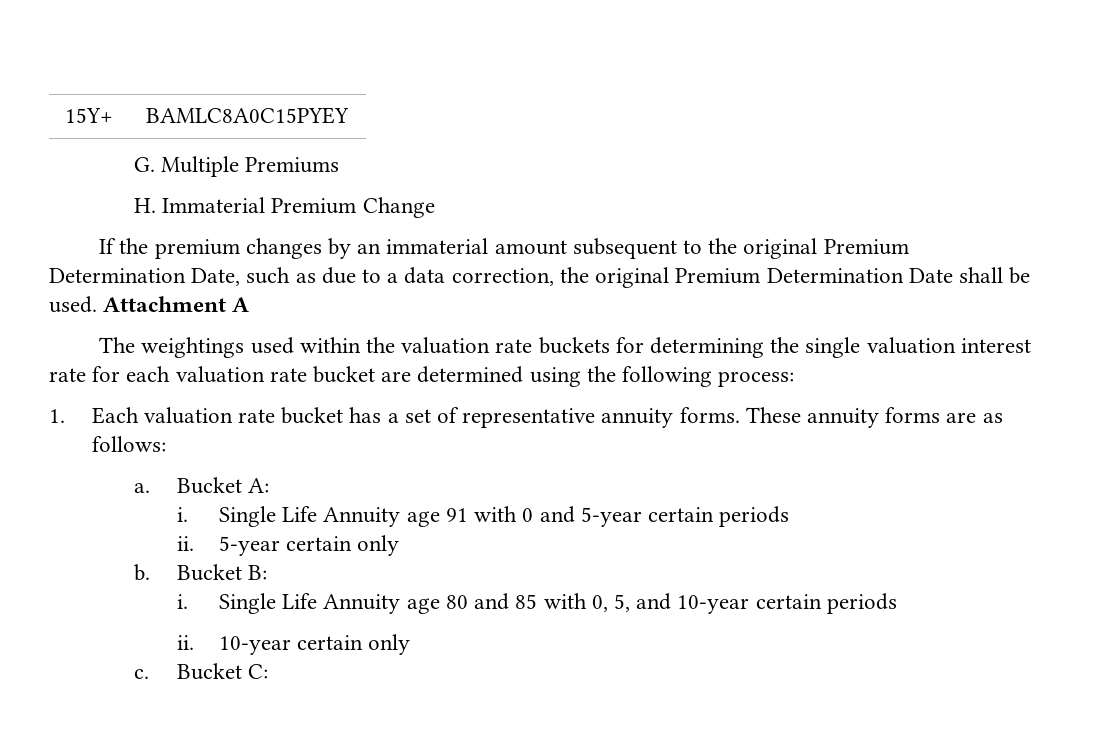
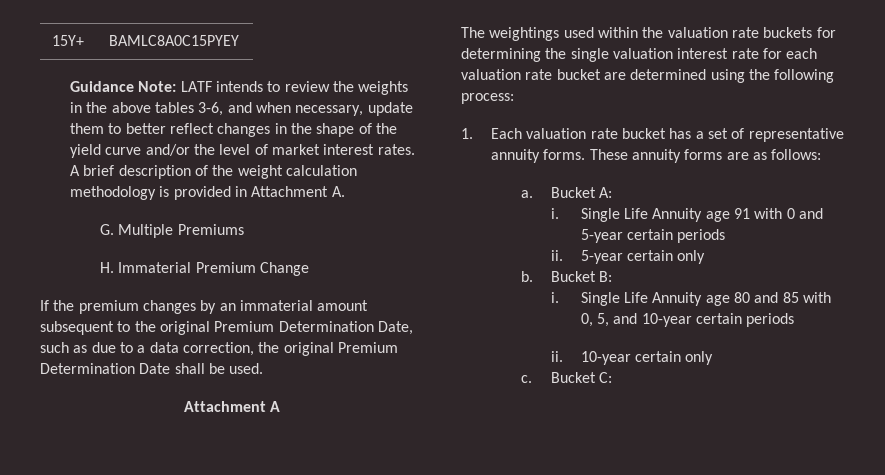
+ Guidance Note: LATF intends to review the weights in the above tables 3-6, and when necessary, update them to better reflect changes in the shape of the yield curve and/or the level of market interest rates. A brief description of the weight calculation methodology is provided in Attachment A.
- If the premium changes by an immaterial amount subsequent to the original Premium Determination Date, such as due to a data correction, the original Premium Determination Date shall be used. Attachment A
+ If the premium changes by an immaterial amount subsequent to the original Premium Determination Date, such as due to a data correction, the original Premium Determination Date shall be used.
+ Attachment A

